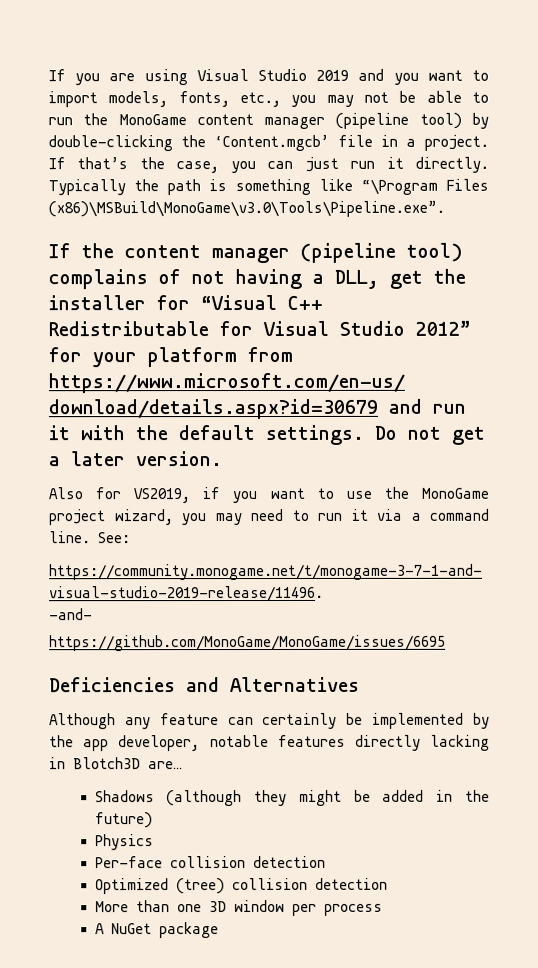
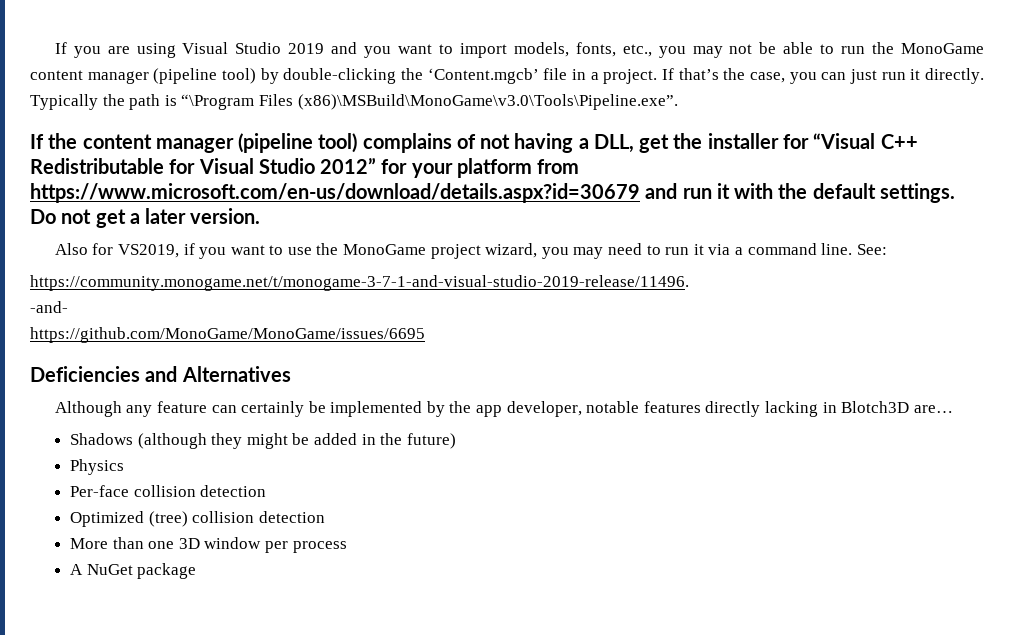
- Typically the path is something like “\Program Files (x86)\MSBuild\MonoGame\v3.0\Tools\Pipeline.exe”.
+ Typically the path is “\Program Files (x86)\MSBuild\MonoGame\v3.0\Tools\Pipeline.exe”.

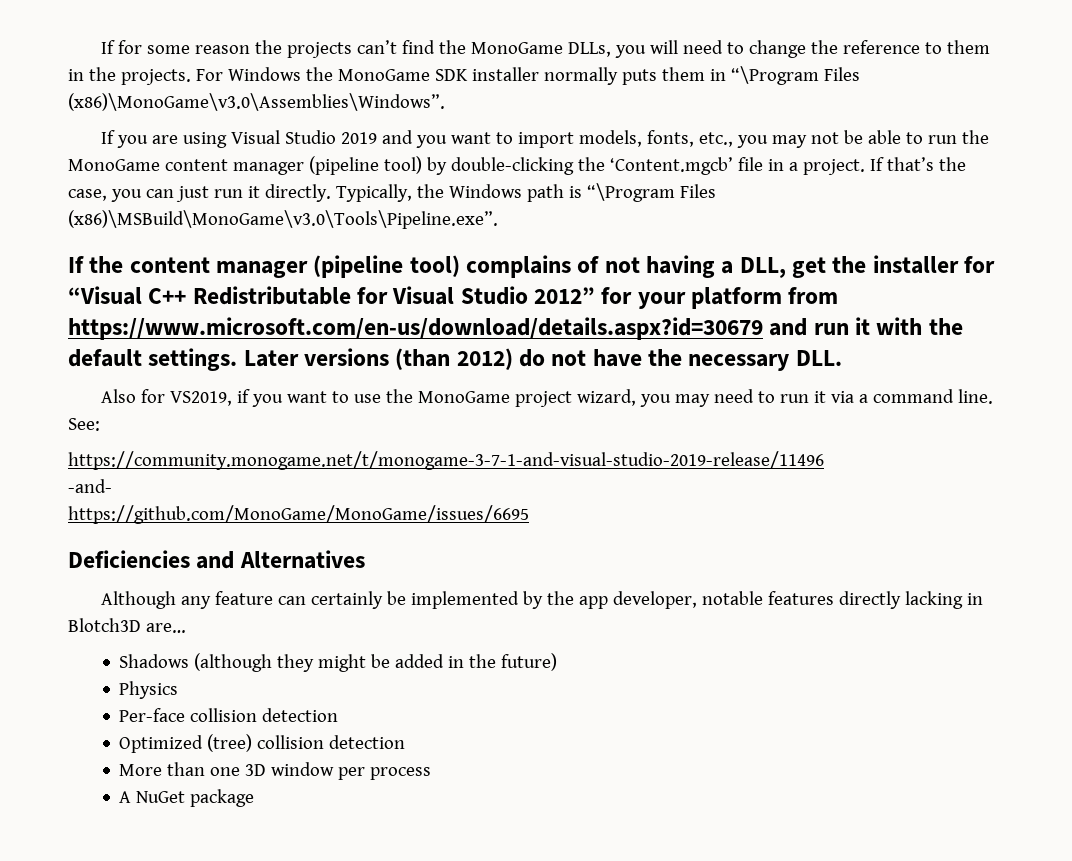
+ If for some reason the projects can’t find the MonoGame DLLs, you will need to change the reference to them in the projects. For Windows the MonoGame SDK installer normally puts them in “\Program Files (x86)\MonoGame\v3.0\Assemblies\Windows”.
- Typically the path is “\Program Files (x86)\MSBuild\MonoGame\v3.0\Tools\Pipeline.exe”.
+ Typically, the Windows path is “\Program Files (x86)\MSBuild\MonoGame\v3.0\Tools\Pipeline.exe”.
- Do not get a later version.
+ Later versions (than 2012) do not have the necessary DLL.
- https://community.monogame.net/t/monogame-3-7-1-and-visual-studio-2019-release/11496.
+ https://community.monogame.net/t/monogame-3-7-1-and-visual-studio-2019-release/11496

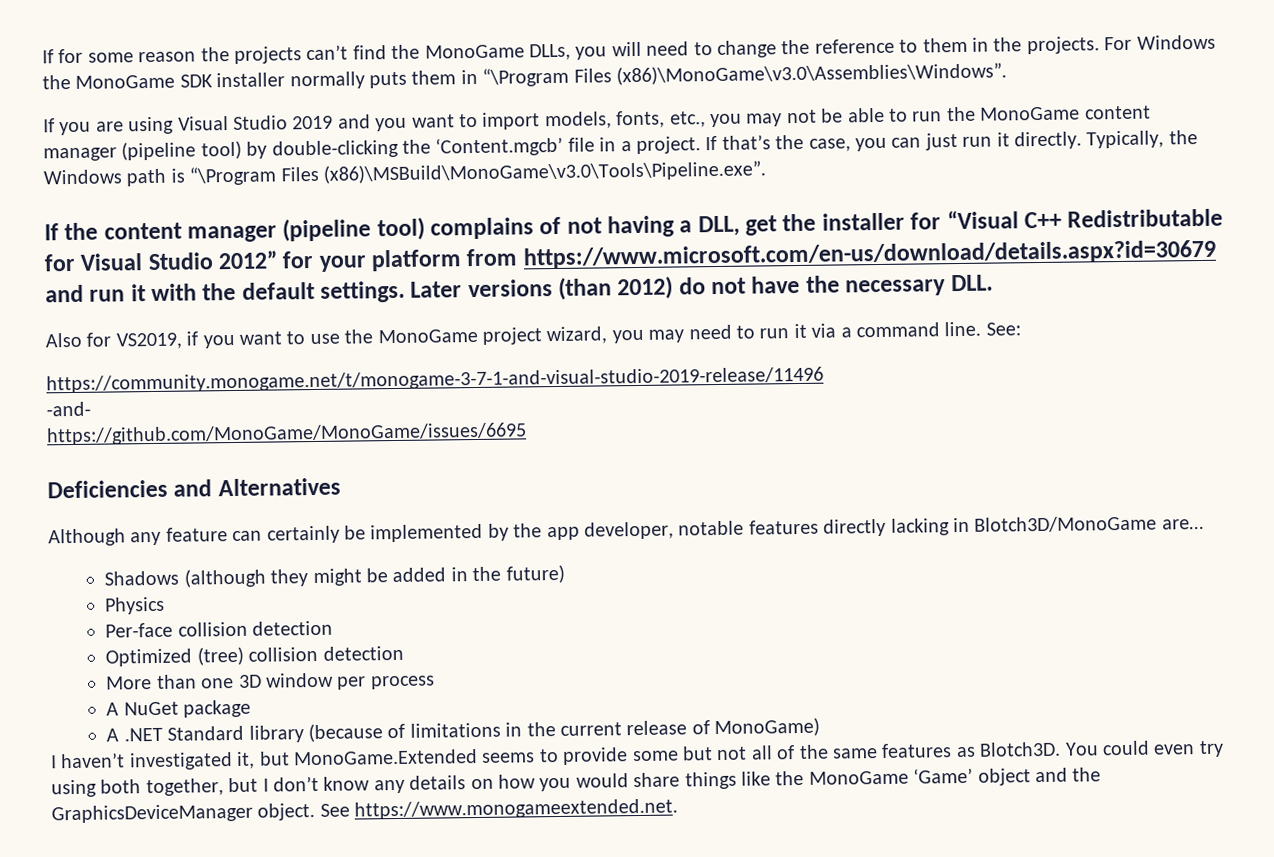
- Although any feature can certainly be implemented by the app developer, notable features directly lacking in Blotch3D are…
+ Although any feature can certainly be implemented by the app developer, notable features directly lacking in Blotch3D/MonoGame are…
+ A .NET Standard library (because of limitations in the current release of MonoGame)
+ I haven’t investigated it, but MonoGame.Extended seems to provide some but not all of the same features as Blotch3D. You could even try using both together, but I don’t know any details on how you would share things like the MonoGame ‘Game’ object and the GraphicsDeviceManager object. See https://www.monogameextended.net.

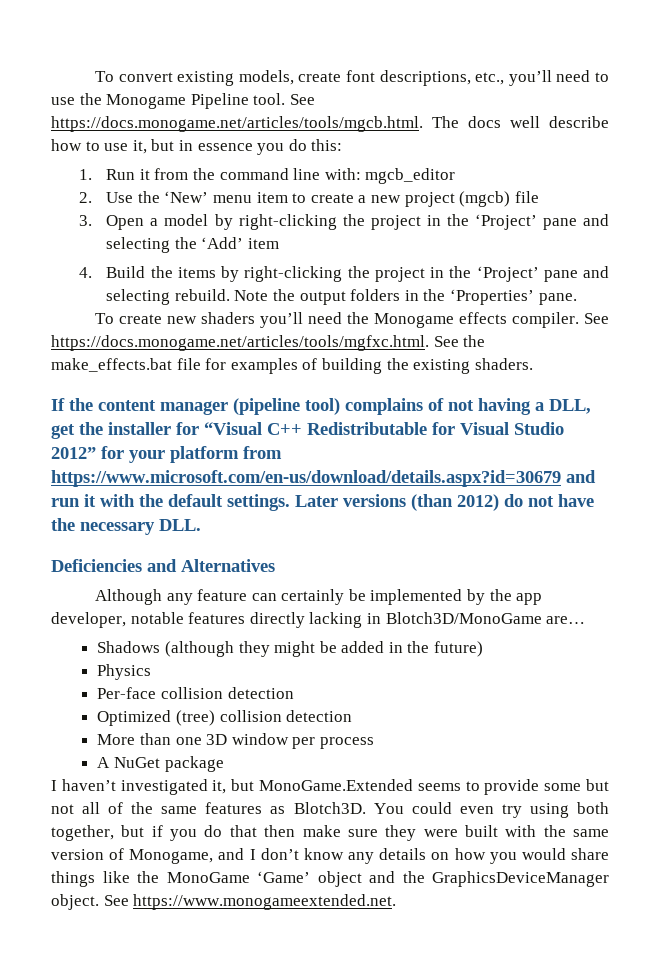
- If for some reason the projects can’t find the MonoGame DLLs, you will need to change the reference to them in the projects. For Windows the MonoGame SDK installer normally puts them in “\Program Files (x86)\MonoGame\v3.0\Assemblies\Windows”.
- If you are using Visual Studio 2019 and you want to import models, fonts, etc., you may not be able to run the MonoGame content manager (pipeline tool) by double-clicking the ‘Content.mgcb’ file in a project. If that’s the case, you can just run it directly. Typically, the Windows path is “\Program Files (x86)\MSBuild\MonoGame\v3.0\Tools\Pipeline.exe”.
+ To convert existing models, create font descriptions, etc., you’ll need to use the Monogame Pipeline tool. See https://docs.monogame.net/articles/tools/mgcb.html. The docs well describe how to use it, but in essence you do this:
+ 1. Run it from the command line with: mgcb_editor
+ 2. Use the ‘New’ menu item to create a new project (mgcb) file
+ 3. Open a model by right-clicking the project in the ‘Project’ pane and selecting the ‘Add’ item
+ 4. Build the items by right-clicking the project in the ‘Project’ pane and selecting rebuild. Note the output folders in the ‘Properties’ pane.
+ To create new shaders you’ll need the Monogame effects compiler. See https://docs.monogame.net/articles/tools/mgfxc.html. See the make_effects.bat file for examples of building the existing shaders.
- Also for VS2019, if you want to use the MonoGame project wizard, you may need to run it via a command line. See:
- https://community.monogame.net/t/monogame-3-7-1-and-visual-studio-2019-release/11496
- -and-
- https://github.com/MonoGame/MonoGame/issues/6695
- A .NET Standard library (because of limitations in the current release of MonoGame)
- You could even try using both together, but I don’t know any details on how you would share things like the MonoGame ‘Game’ object and the GraphicsDeviceManager object.
+ You could even try using both together, but if you do that then make sure they were built with the same version of Monogame, and I don’t know any details on how you would share things like the MonoGame ‘Game’ object and the GraphicsDeviceManager object.

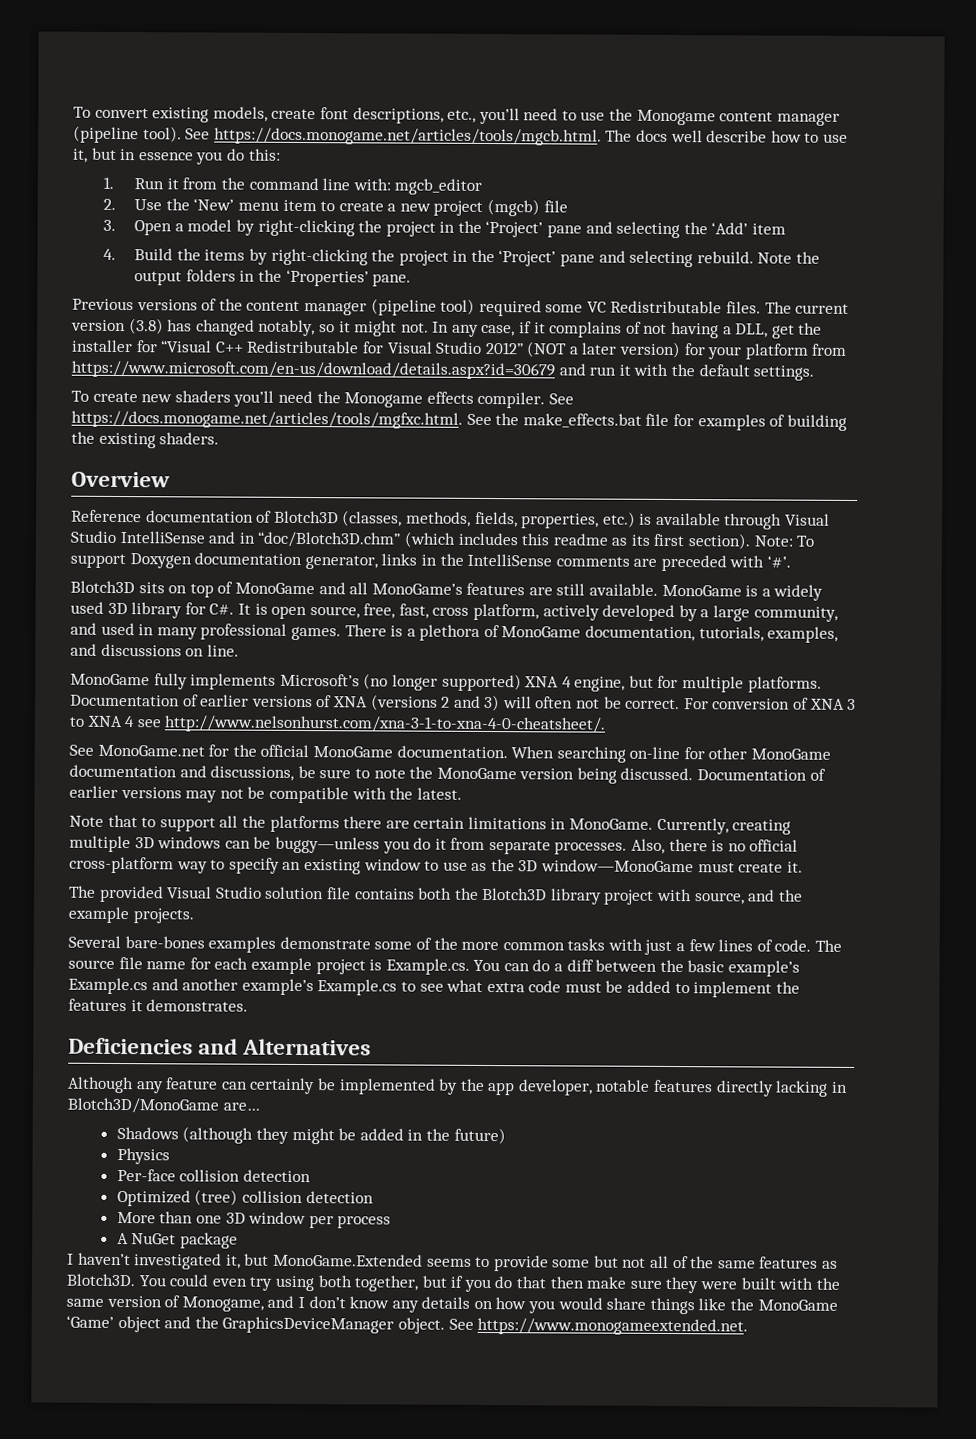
- To convert existing models, create font descriptions, etc., you’ll need to use the Monogame Pipeline tool.
+ To convert existing models, create font descriptions, etc., you’ll need to use the Monogame content manager (pipeline tool).
+ Previous versions of the content manager (pipeline tool) required some VC Redistributable files. The current version (3.8) has changed notably, so it might not. In any case, if it complains of not having a DLL, get the installer for “Visual C++ Redistributable for Visual Studio 2012” (NOT a later version) for your platform from https://www.microsoft.com/en-us/download/details.aspx?id=30679 and run it with the default settings.
- If the content manager (pipeline tool) complains of not having a DLL, get the installer for “Visual C++ Redistributable for Visual Studio 2012” for your platform from https://www.microsoft.com/en-us/download/details.aspx?id=30679 and run it with the default settings. Later versions (than 2012) do not have the necessary DLL.
+ Overview
+ Reference documentation of Blotch3D (classes, methods, fields, properties, etc.) is available through Visual Studio IntelliSense and in “doc/Blotch3D.chm” (which includes this readme as its first section). Note: To support Doxygen documentation generator, links in the IntelliSense comments are preceded with ‘#’.
+ Blotch3D sits on top of MonoGame and all MonoGame’s features are still available. MonoGame is a widely used 3D library for C#. It is open source, free, fast, cross platform, actively developed by a large community, and used in many professional games. There is a plethora of MonoGame documentation, tutorials, examples, and discussions on line.
+ MonoGame fully implements Microsoft’s (no longer supported) XNA 4 engine, but for multiple platforms. Documentation of earlier versions of XNA (versions 2 and 3) will often not be correct. For conversion of XNA 3 to XNA 4 see http://www.nelsonhurst.com/xna-3-1-to-xna-4-0-cheatsheet/.
+ See MonoGame.net for the official MonoGame documentation. When searching on-line for other MonoGame documentation and discussions, be sure to note the MonoGame version being discussed. Documentation of earlier versions may not be compatible with the latest.
+ Note that to support all the platforms there are certain limitations in MonoGame. Currently, creating multiple 3D windows can be buggy—unless you do it from separate processes. Also, there is no official cross-platform way to specify an existing window to use as the 3D window—MonoGame must create it.
+ The provided Visual Studio solution file contains both the Blotch3D library project with source, and the example projects.
+ Several bare-bones examples demonstrate some of the more common tasks with just a few lines of code. The source file name for each example project is Example.cs. You can do a diff between the basic example’s Example.cs and another example’s Example.cs to see what extra code must be added to implement the features it demonstrates.

